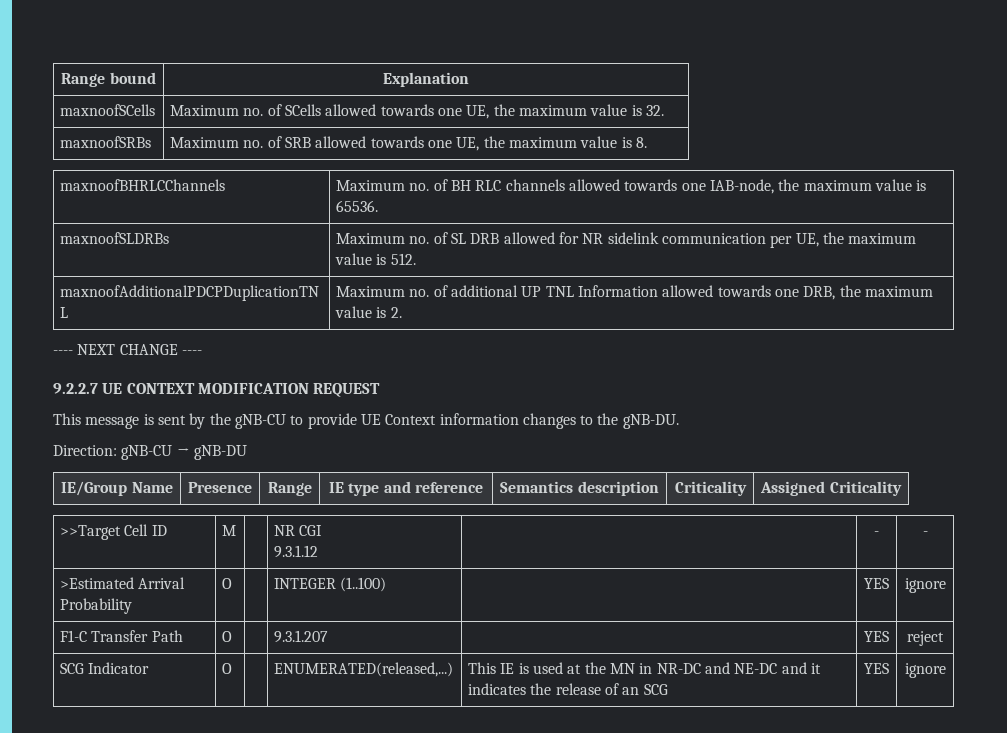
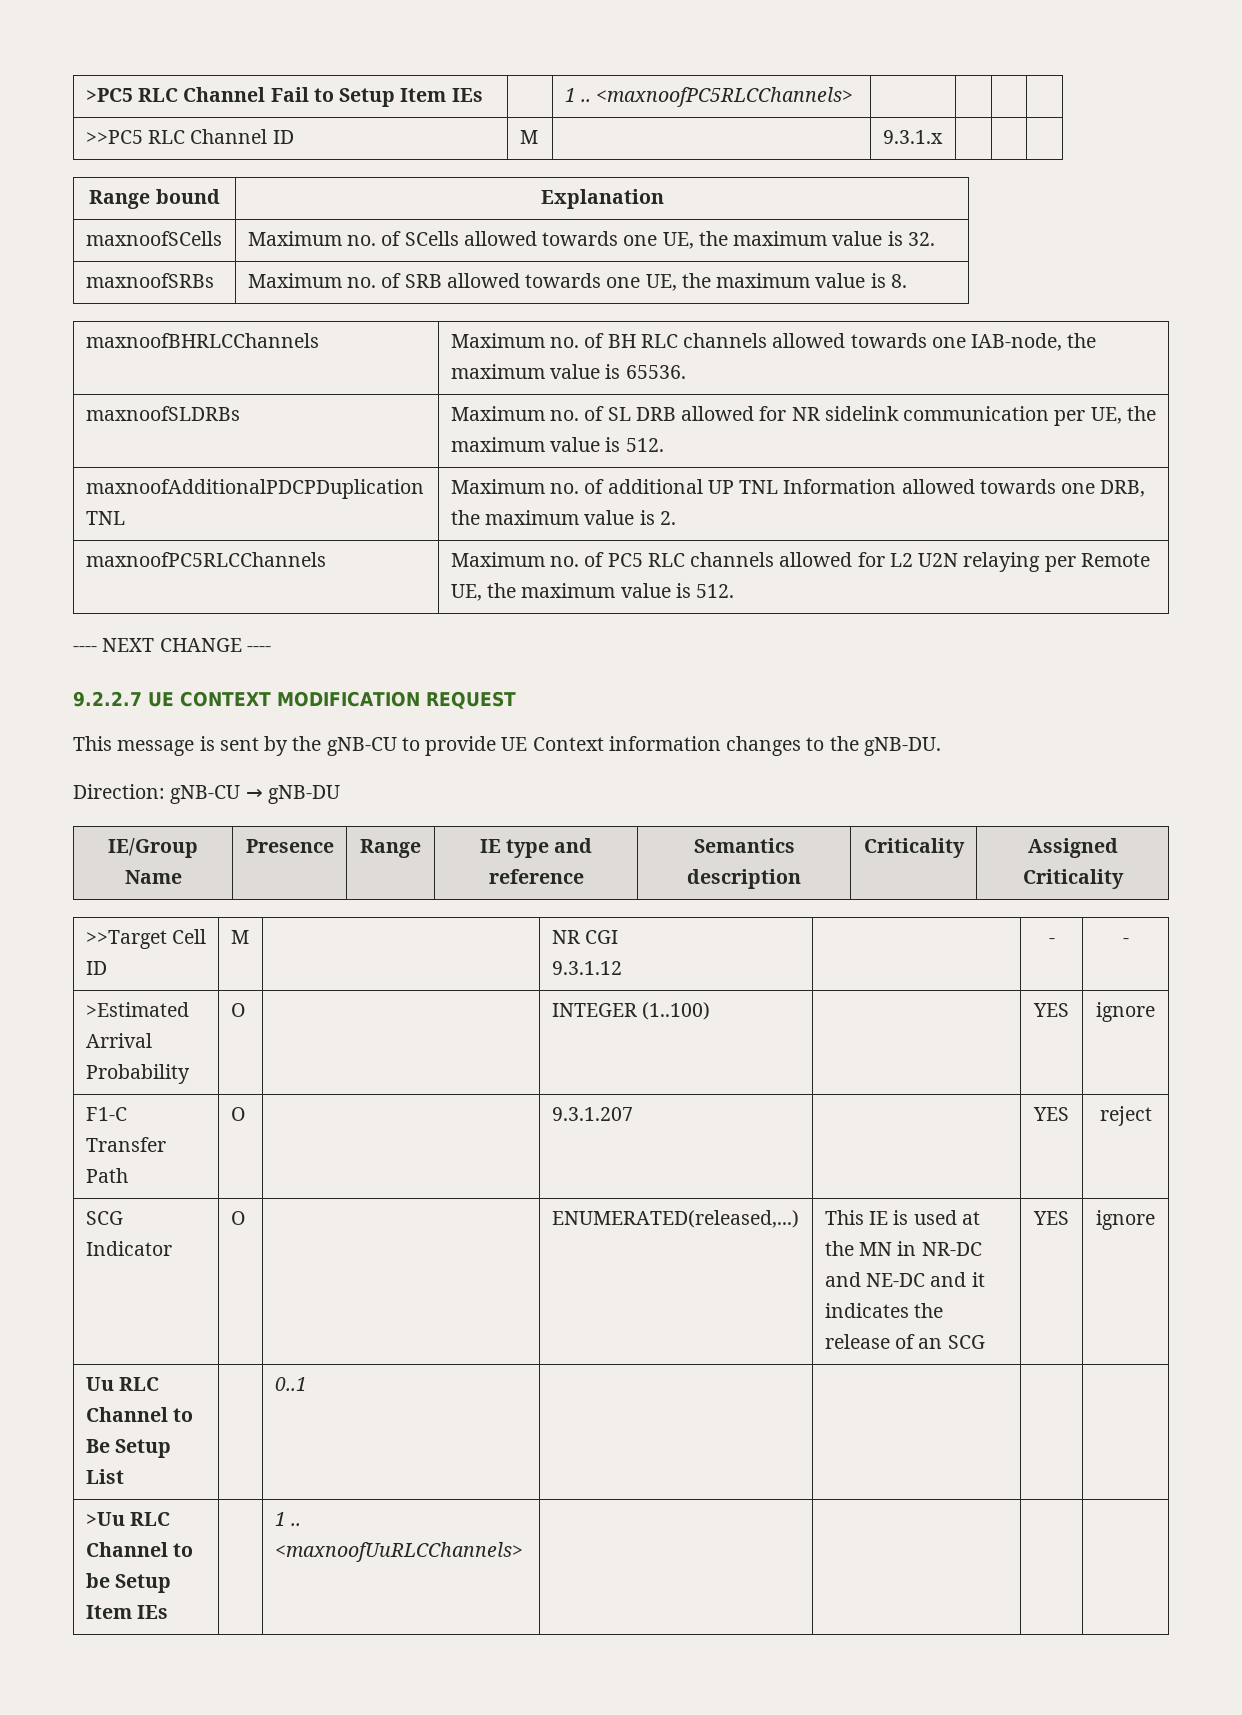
+ >PC5 RLC Channel Fail to Setup Item IEs | | 1 .. <maxnoofPC5RLCChannels> | | | |
+ >>PC5 RLC Channel ID | M | | 9.3.1.x | | |
+ maxnoofPC5RLCChannels | Maximum no. of PC5 RLC channels allowed for L2 U2N relaying per Remote UE, the maximum value is 512.
+ Uu RLC Channel to Be Setup List | | 0..1 | | | |
+ >Uu RLC Channel to be Setup Item IEs | | 1 .. <maxnoofUuRLCChannels> | | | |

